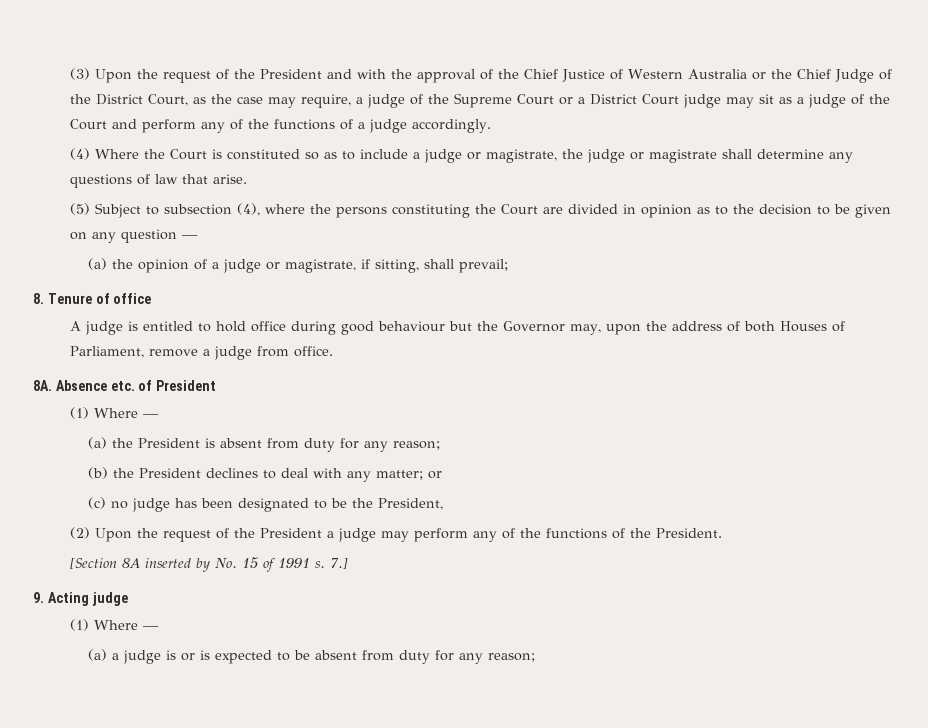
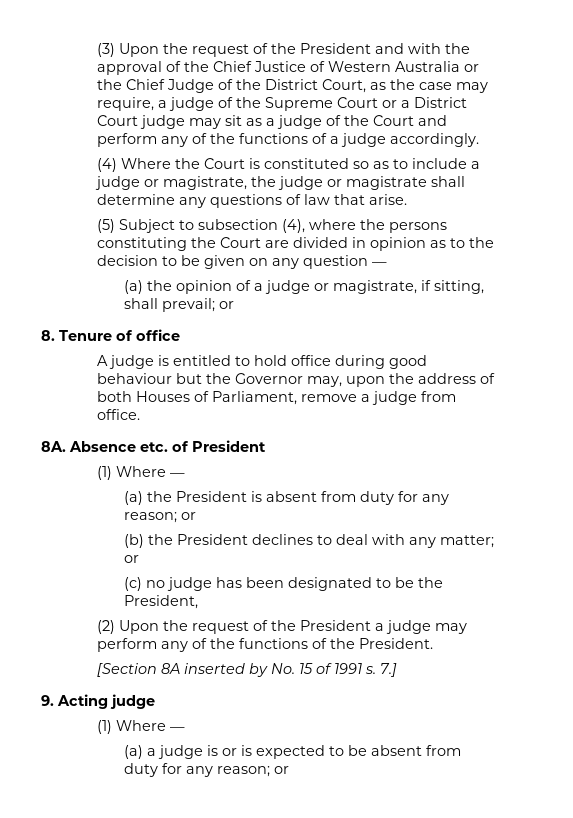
- (a) the opinion of a judge or magistrate, if sitting, shall prevail;
+ (a) the opinion of a judge or magistrate, if sitting, shall prevail; or
- (a) the President is absent from duty for any reason;
+ (a) the President is absent from duty for any reason; or
- (a) a judge is or is expected to be absent from duty for any reason;
+ (a) a judge is or is expected to be absent from duty for any reason; or

